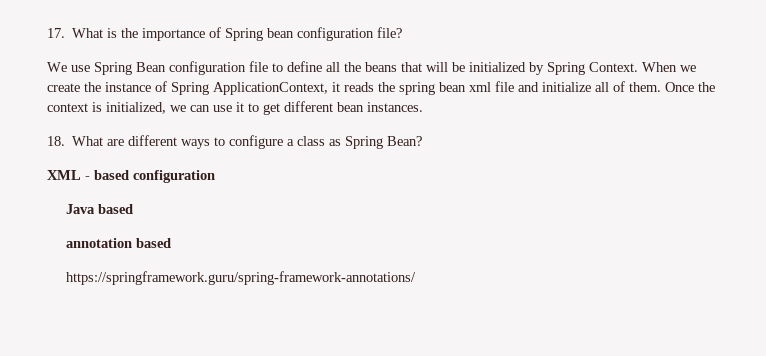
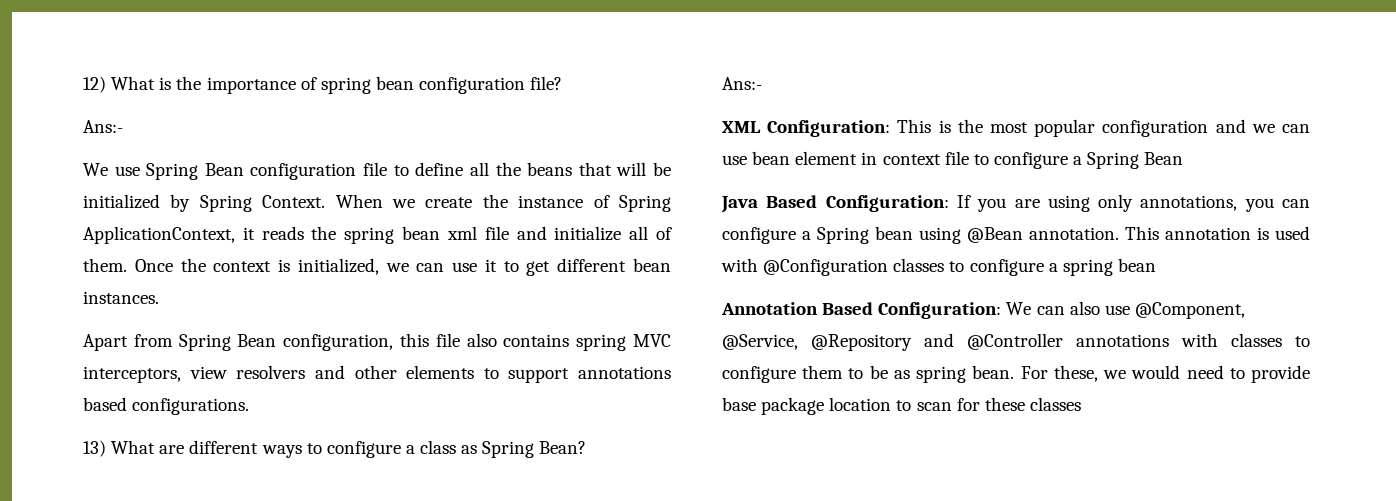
- 17. What is the importance of Spring bean configuration file?
+ 12) What is the importance of spring bean configuration file?
+ Ans:-
- 18. What are different ways to configure a class as Spring Bean?
+ Apart from Spring Bean configuration, this file also contains spring MVC interceptors, view resolvers and other elements to support annotations based configurations.
+ 13) What are different ways to configure a class as Spring Bean?
+ Ans:-
- XML - based configuration
- Java based
- annotation based
- https://springframework.guru/spring-framework-annotations/
+ XML Configuration: This is the most popular configuration and we can use bean element in context file to configure a Spring Bean
+ Java Based Configuration: If you are using only annotations, you can configure a Spring bean using @Bean annotation. This annotation is used with @Configuration classes to configure a spring bean
+ Annotation Based Configuration: We can also use @Component, @Service, @Repository and @Controller annotations with classes to configure them to be as spring bean. For these, we would need to provide base package location to scan for these classes

